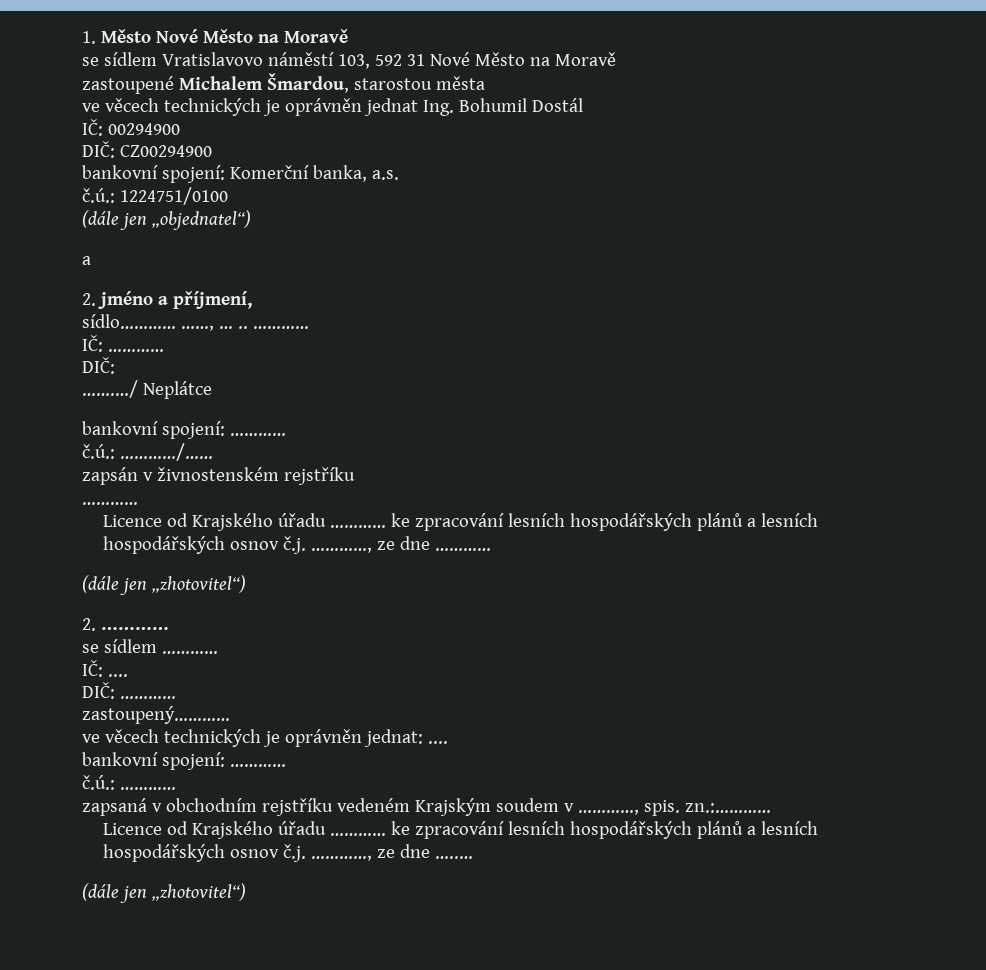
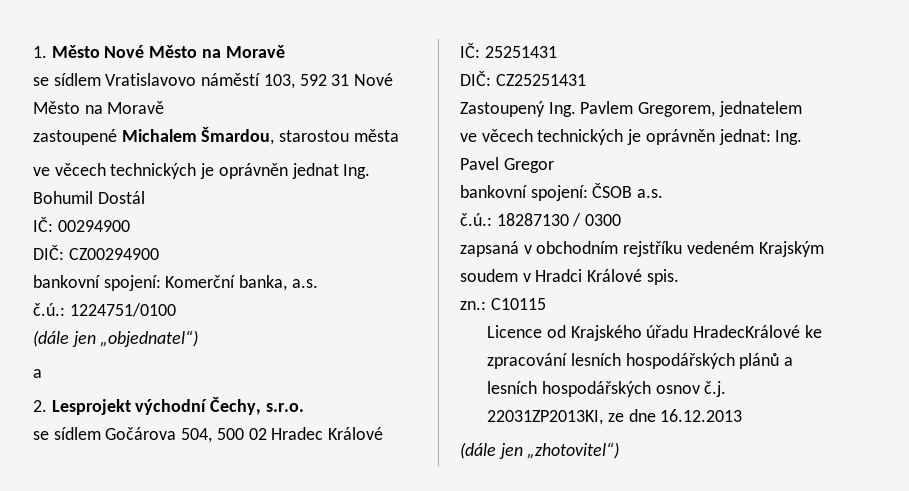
- 2. jméno a příjmení,
- sídlo………… ……, … .. …………
- IČ: …………
- DIČ:
- …….…/ Neplátce
- bankovní spojení: …………
- č.ú.: …………/……
- zapsán v živnostenském rejstříku
- …………
- Licence od Krajského úřadu ………… ke zpracování lesních hospodářských plánů a lesních hospodářských osnov č.j. …………, ze dne …………
- (dále jen „zhotovitel“)
- 2. …………
- se sídlem …………
- IČ: ....
- DIČ: …………
- zastoupený…………
- ve věcech technických je oprávněn jednat: ....
- bankovní spojení: …………
- č.ú.: …………
- zapsaná v obchodním rejstříku vedeném Krajským soudem v …………, spis. zn.:…………
- Licence od Krajského úřadu ………… ke zpracování lesních hospodářských plánů a lesních hospodářských osnov č.j. …………, ze dne …..…
+ 2. Lesprojekt východní Čechy, s.r.o.
+ se sídlem Gočárova 504, 500 02 Hradec Králové
+ IČ: 25251431
+ DIČ: CZ25251431
+ Zastoupený Ing. Pavlem Gregorem, jednatelem
+ ve věcech technických je oprávněn jednat: Ing. Pavel Gregor
+ bankovní spojení: ČSOB a.s.
+ č.ú.: 18287130 / 0300
+ zapsaná v obchodním rejstříku vedeném Krajským soudem v Hradci Králové spis.
+ zn.: C10115
+ Licence od Krajského úřadu HradecKrálové ke zpracování lesních hospodářských plánů a lesních hospodářských osnov č.j. 22031ZP2013KI, ze dne 16.12.2013

